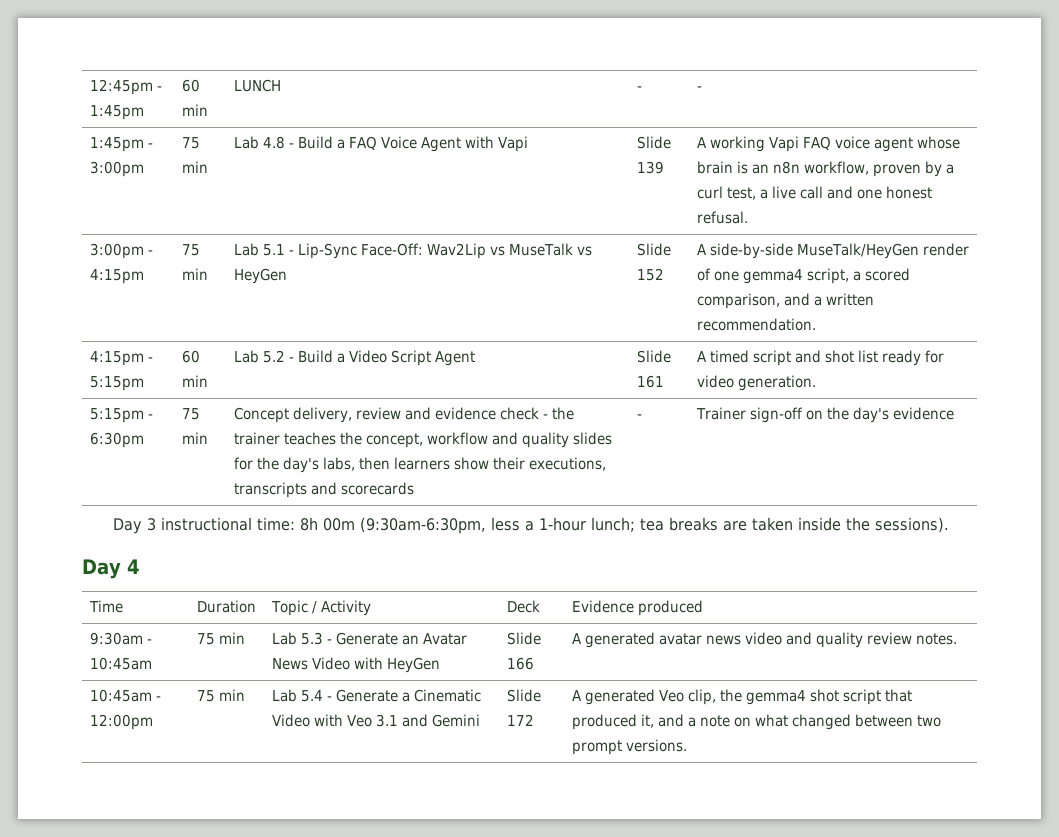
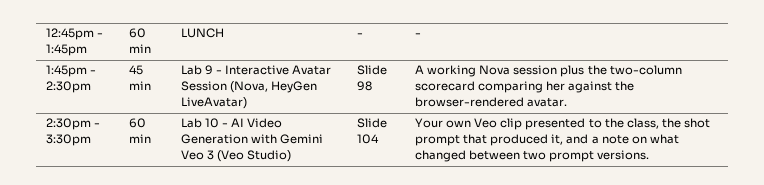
- 1:45pm - 3:00pm | 75 min | Lab 4.8 - Build a FAQ Voice Agent with Vapi | Slide 139
+ 1:45pm - 2:30pm | 45 min | Lab 9 - Interactive Avatar Session (Nova, HeyGen LiveAvatar) | Slide 98
- A working Vapi FAQ voice agent whose brain is an n8n workflow, proven by a curl test, a live call and one honest refusal.
- 3:00pm - 4:15pm | 75 min | Lab 5.1 - Lip-Sync Face-Off: Wav2Lip vs MuseTalk vs HeyGen | Slide 152 | A side-by-side MuseTalk/HeyGen render of one gemma4 script, a scored comparison, and a written recommendation.
- 4:15pm - 5:15pm | 60 min | Lab 5.2 - Build a Video Script Agent | Slide 161 | A timed script and shot list ready for video generation.
- 5:15pm - 6:30pm | 75 min | Concept delivery, review and evidence check - the trainer teaches the concept, workflow and quality slides for the day's labs, then learners show their executions, transcripts and scorecards | - | Trainer sign-off on the day's evidence
- Day 3 instructional time: 8h 00m (9:30am-6:30pm, less a 1-hour lunch; tea breaks are taken inside the sessions).
- Day 4
- Time | Duration | Topic / Activity | Deck | Evidence produced
- 9:30am - 10:45am | 75 min | Lab 5.3 - Generate an Avatar News Video with HeyGen | Slide 166 | A generated avatar news video and quality review notes.
- 10:45am - 12:00pm | 75 min | Lab 5.4 - Generate a Cinematic Video with Veo 3.1 and Gemini | Slide 172 | A generated Veo clip, the gemma4 shot script that produced it, and a note on what changed between two prompt versions.
+ A working Nova session plus the two-column scorecard comparing her against the browser-rendered avatar.
+ 2:30pm - 3:30pm | 60 min | Lab 10 - AI Video Generation with Gemini Veo 3 (Veo Studio) | Slide 104 | Your own Veo clip presented to the class, the shot prompt that produced it, and a note on what changed between two prompt versions.

